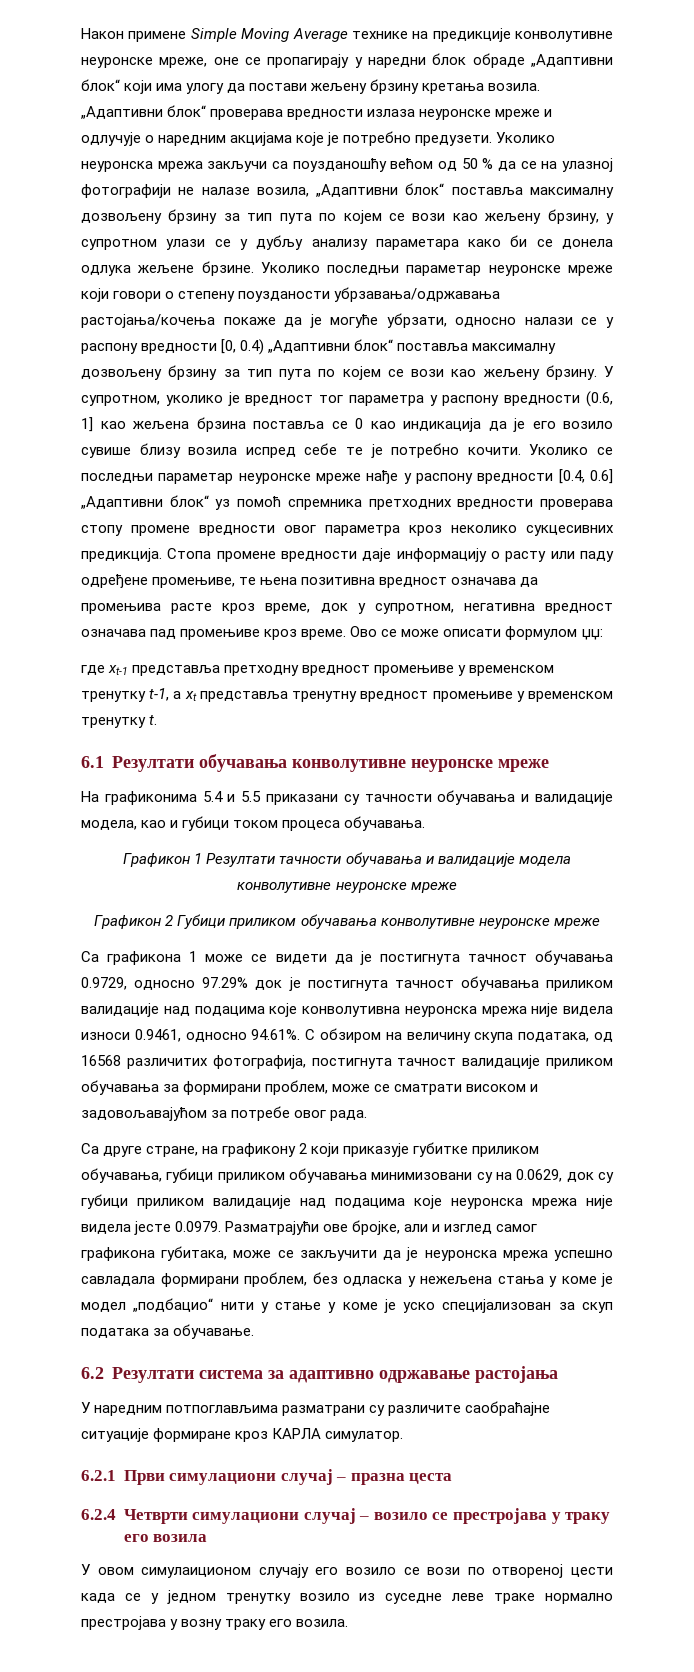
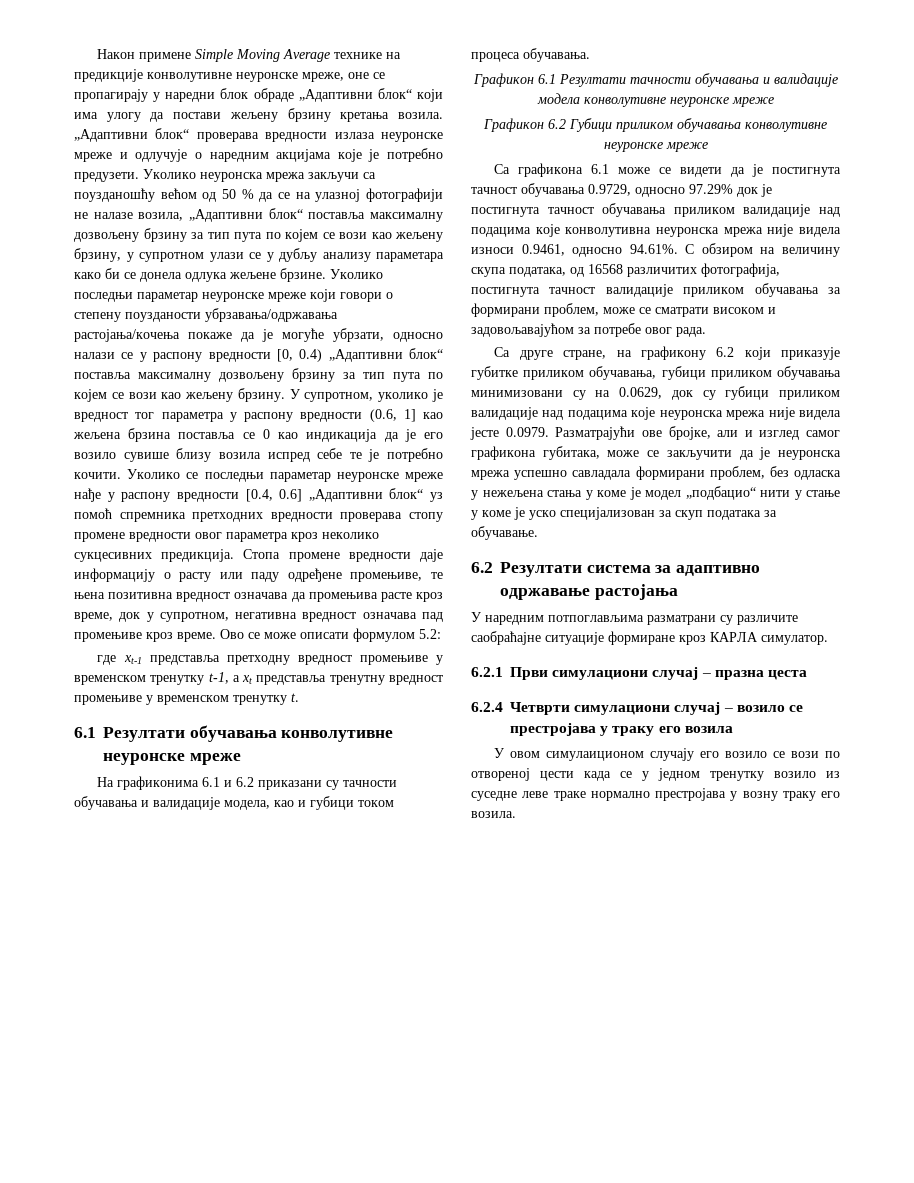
- Ово се може описати формулом џџ:
+ Ово се може описати формулом 5.2:
- На графиконима 5.4 и 5.5 приказани су тачности обучавања и валидације модела, као и губици током процеса обучавања.
+ На графиконима 6.1 и 6.2 приказани су тачности обучавања и валидације модела, као и губици током процеса обучавања.
- Графикон 1 Резултати тачности обучавања и валидације модела конволутивне неуронске мреже
+ Графикон 6.1 Резултати тачности обучавања и валидације модела конволутивне неуронске мреже
- Графикон 2 Губици приликом обучавања конволутивне неуронске мреже
+ Графикон 6.2 Губици приликом обучавања конволутивне неуронске мреже
- Са графикона 1 може се видети да је постигнута тачност обучавања 0.9729, односно 97.29% док је постигнута тачност обучавања приликом валидације над подацима које конволутивна неуронска мрежа није видела износи 0.9461, односно 94.61%. С обзиром на величину скупа података, од 16568 различитих фотографија, постигнута тачност валидације приликом обучавања за формирани проблем, може се сматрати високом и задовољавајућом за потребе овог рада.
+ Са графикона 6.1 може се видети да је постигнута тачност обучавања 0.9729, односно 97.29% док је постигнута тачност обучавања приликом валидације над подацима које конволутивна неуронска мрежа није видела износи 0.9461, односно 94.61%. С обзиром на величину скупа података, од 16568 различитих фотографија, постигнута тачност валидације приликом обучавања за формирани проблем, може се сматрати високом и задовољавајућом за потребе овог рада.
- Са друге стране, на графикону 2 који приказује губитке приликом обучавања, губици приликом обучавања минимизовани су на 0.0629, док су губици приликом валидације над подацима које неуронска мрежа није видела јесте 0.0979. Разматрајући ове бројке, али и изглед самог графикона губитака, може се закључити да је неуронска мрежа успешно савладала формирани проблем, без одласка у нежељена стања у коме је модел „подбацио“ нити у стање у коме је уско специјализован за скуп података за обучавање.
+ Са друге стране, на графикону 6.2 који приказује губитке приликом обучавања, губици приликом обучавања минимизовани су на 0.0629, док су губици приликом валидације над подацима које неуронска мрежа није видела јесте 0.0979. Разматрајући ове бројке, али и изглед самог графикона губитака, може се закључити да је неуронска мрежа успешно савладала формирани проблем, без одласка у нежељена стања у коме је модел „подбацио“ нити у стање у коме је уско специјализован за скуп података за обучавање.

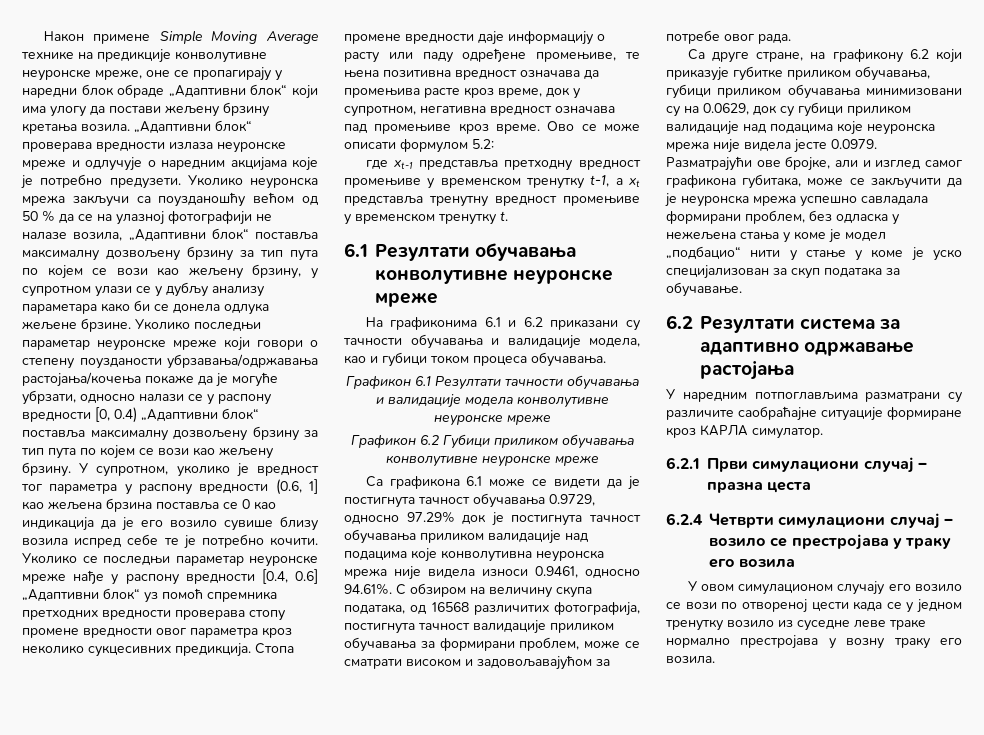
- У овом симулаиционом случају его возило се вози по отвореној цести када се у једном тренутку возило из суседне леве траке нормално престројава у возну траку его возила.
+ У овом симулационом случају его возило се вози по отвореној цести када се у једном тренутку возило из суседне леве траке нормално престројава у возну траку его возила.

